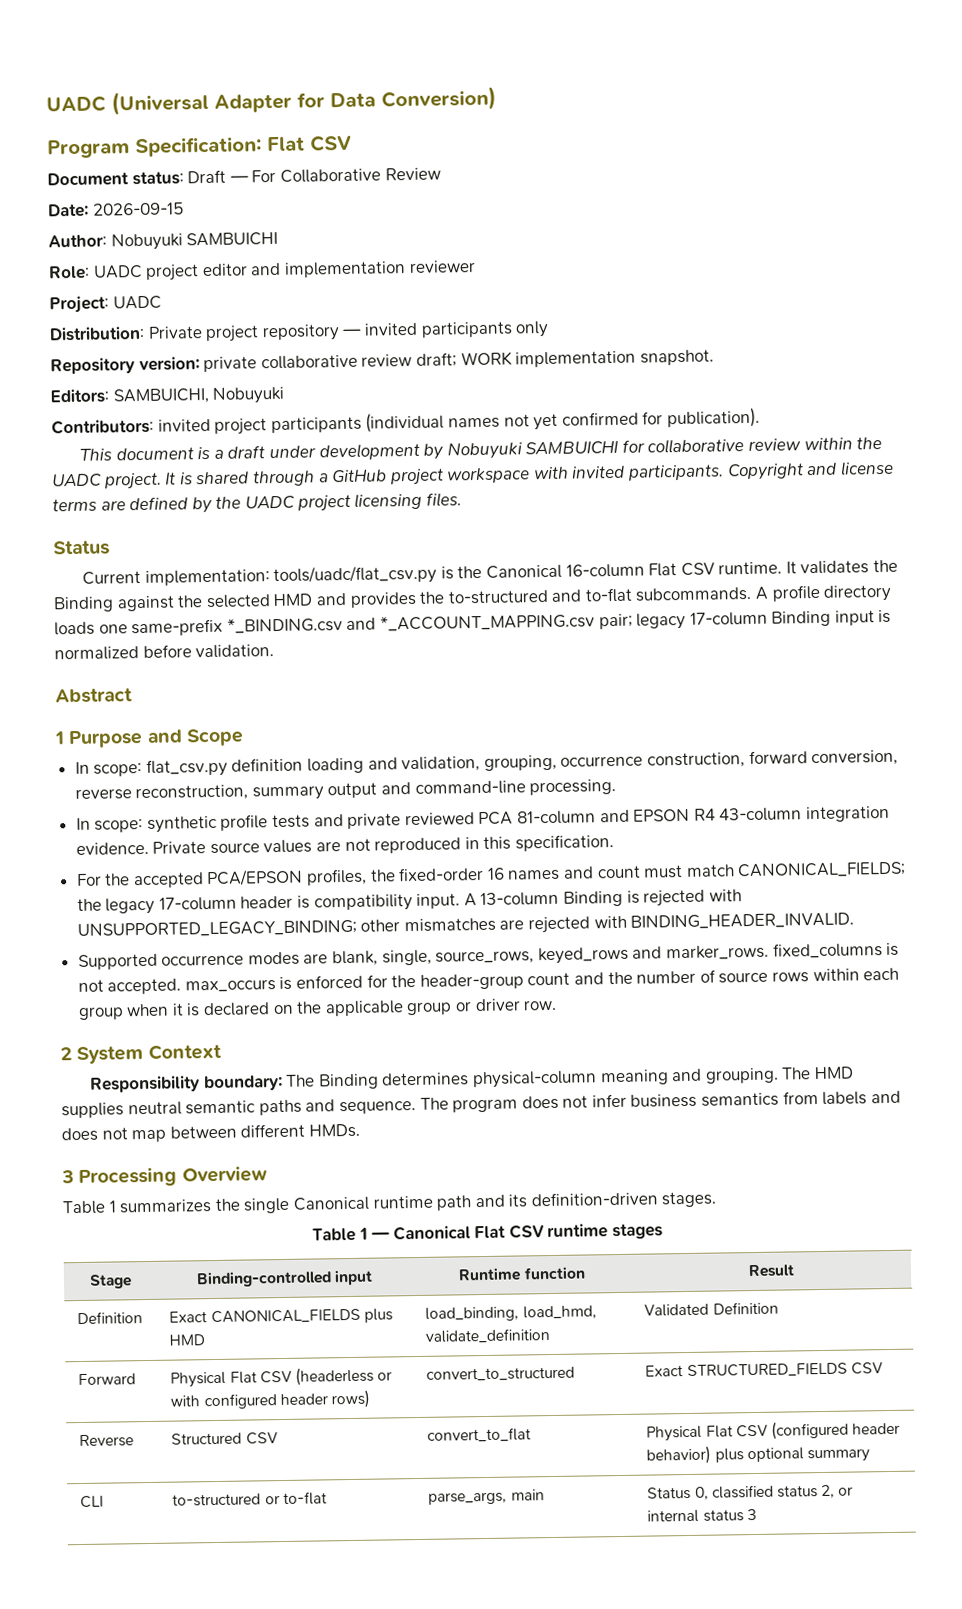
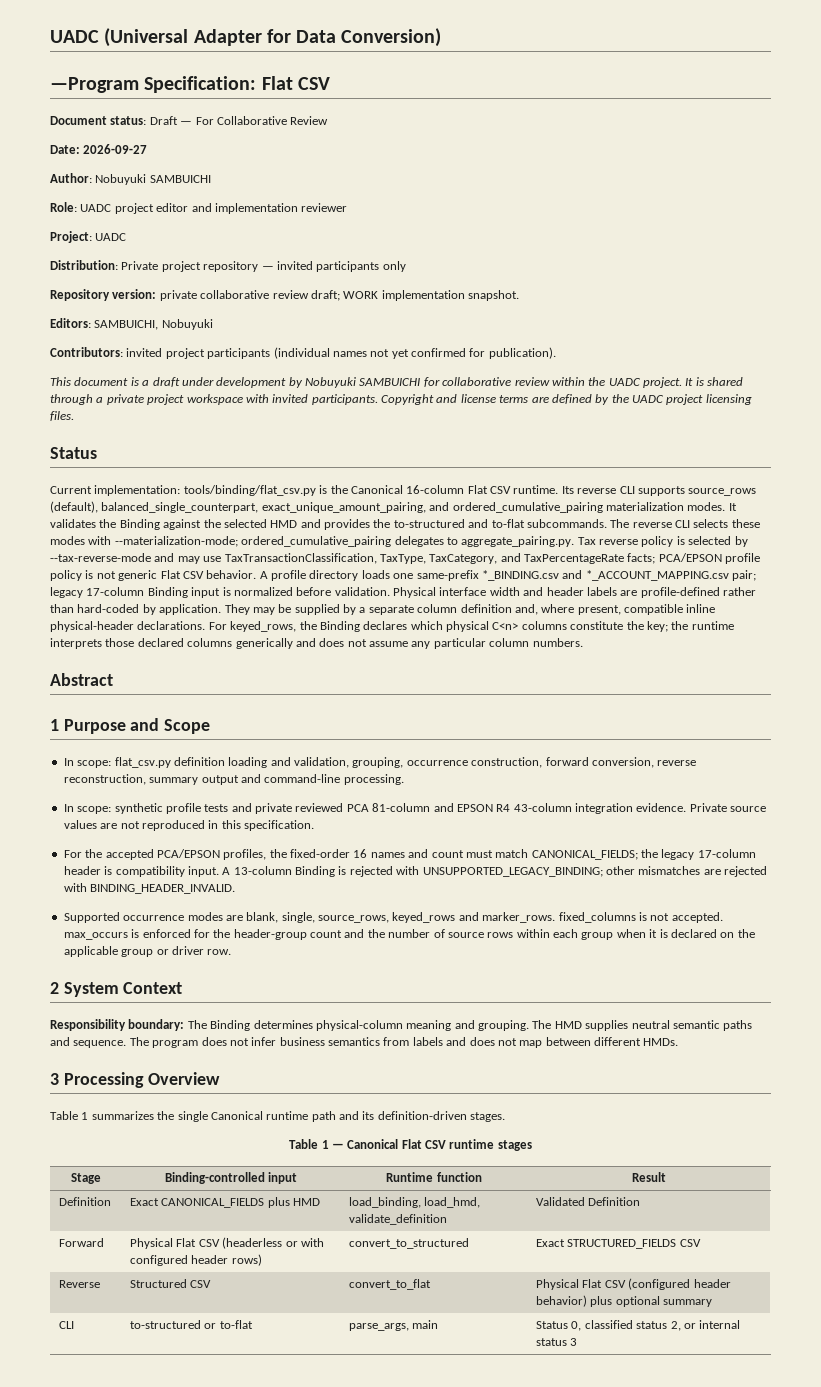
- Program Specification: Flat CSV
+ —Program Specification: Flat CSV
- Date: 2026-09-15
+ Date: 2026-09-27
- It is shared through a GitHub project workspace with invited participants.
+ It is shared through a private project workspace with invited participants.
- Current implementation: tools/uadc/flat_csv.py is the Canonical 16-column Flat CSV runtime.
+ Current implementation: tools/binding/flat_csv.py is the Canonical 16-column Flat CSV runtime.
+ Its reverse CLI supports source_rows (default), balanced_single_counterpart, exact_unique_amount_pairing, and ordered_cumulative_pairing materialization modes.
+ The reverse CLI selects these modes with --materialization-mode; ordered_cumulative_pairing delegates to aggregate_pairing.py. Tax reverse policy is selected by --tax-reverse-mode and may use TaxTransactionClassification, TaxType, TaxCategory, and TaxPercentageRate facts; PCA/EPSON profile policy is not generic Flat CSV behavior.
+ Physical interface width and header labels are profile-defined rather than hard-coded by application. They may be supplied by a separate column definition and, where present, compatible inline physical-header declarations. For keyed_rows, the Binding declares which physical C<n> columns constitute the key; the runtime interprets those declared columns generically and does not assume any particular column numbers.

